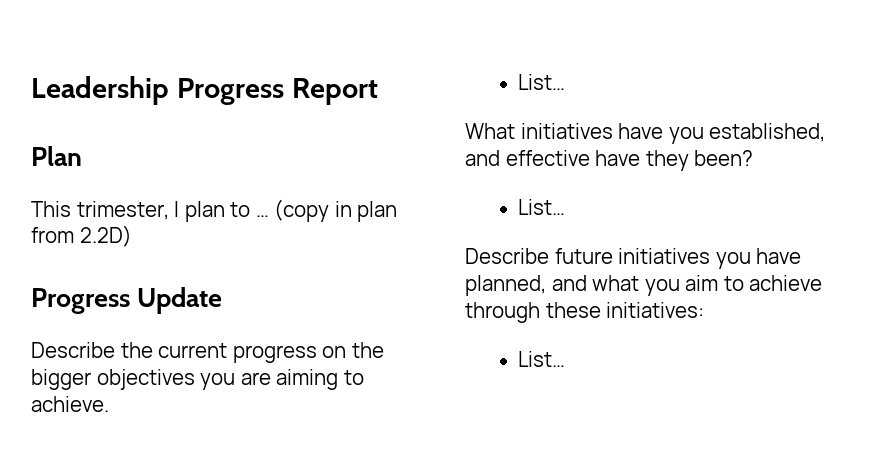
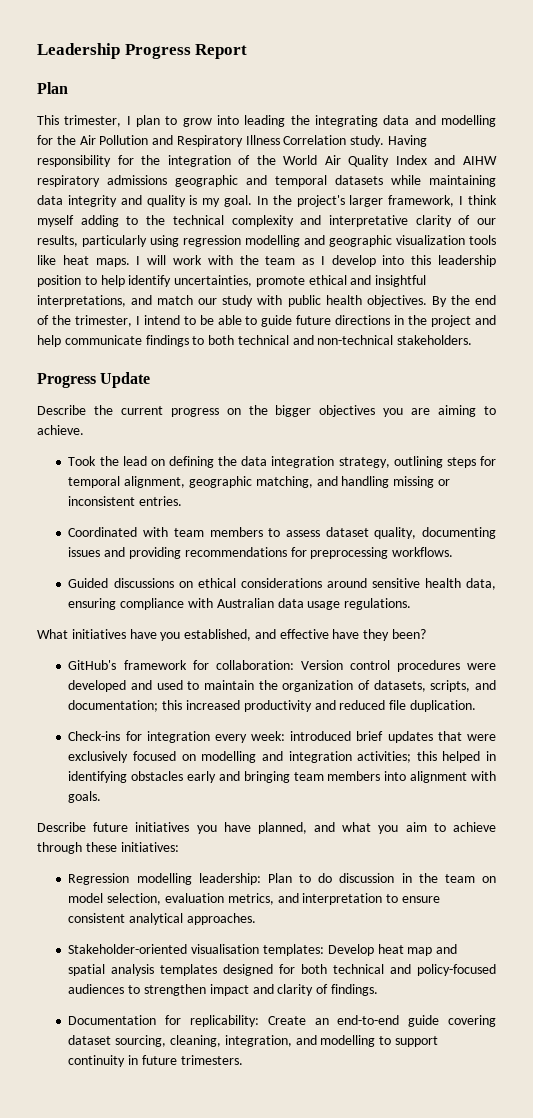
- This trimester, I plan to … (copy in plan from 2.2D)
+ This trimester, I plan to grow into leading the integrating data and modelling for the Air Pollution and Respiratory Illness Correlation study. Having responsibility for the integration of the World Air Quality Index and AIHW respiratory admissions geographic and temporal datasets while maintaining data integrity and quality is my goal. In the project's larger framework, I think myself adding to the technical complexity and interpretative clarity of our results, particularly using regression modelling and geographic visualization tools like heat maps. I will work with the team as I develop into this leadership position to help identify uncertainties, promote ethical and insightful interpretations, and match our study with public health objectives. By the end of the trimester, I intend to be able to guide future directions in the project and help communicate findings to both technical and non-technical stakeholders.
  Describe the current progress on the bigger objectives you are aiming to achieve.
- List…
+ Took the lead on defining the data integration strategy, outlining steps for temporal alignment, geographic matching, and handling missing or inconsistent entries.
+ Coordinated with team members to assess dataset quality, documenting issues and providing recommendations for preprocessing workflows.
+ Guided discussions on ethical considerations around sensitive health data, ensuring compliance with Australian data usage regulations.
  What initiatives have you established, and effective have they been?
- List…
+ GitHub's framework for collaboration: Version control procedures were developed and used to maintain the organization of datasets, scripts, and documentation; this increased productivity and reduced file duplication.
+ Check-ins for integration every week: introduced brief updates that were exclusively focused on modelling and integration activities; this helped in identifying obstacles early and bringing team members into alignment with goals.
  Describe future initiatives you have planned, and what you aim to achieve through these initiatives:
- List…
+ Regression modelling leadership: Plan to do discussion in the team on model selection, evaluation metrics, and interpretation to ensure consistent analytical approaches.
+ Stakeholder-oriented visualisation templates: Develop heat map and spatial analysis templates designed for both technical and policy-focused audiences to strengthen impact and clarity of findings.
+ Documentation for replicability: Create an end-to-end guide covering dataset sourcing, cleaning, integration, and modelling to support continuity in future trimesters.

